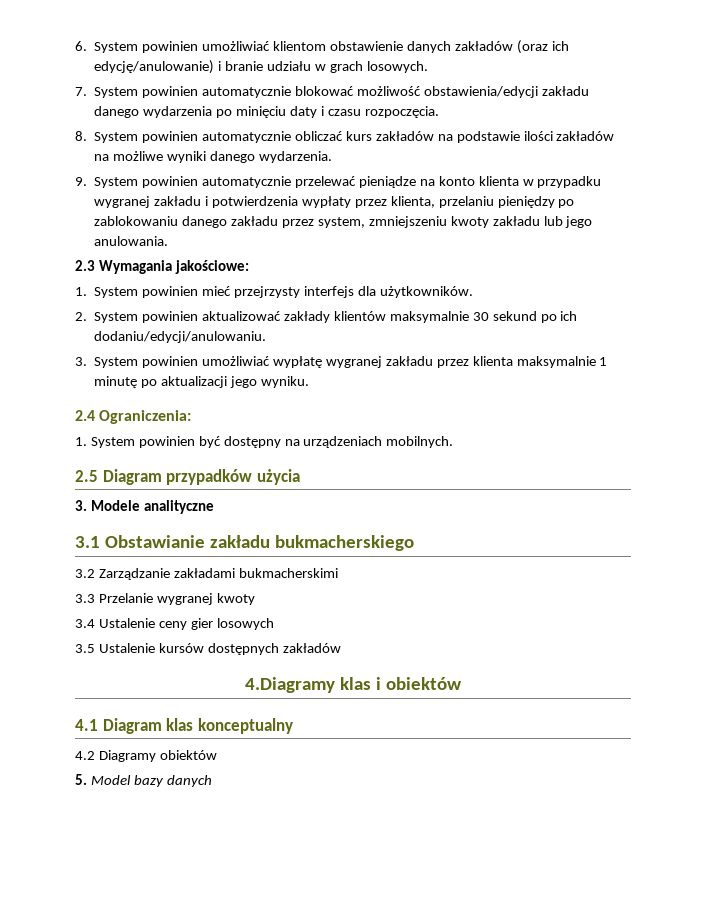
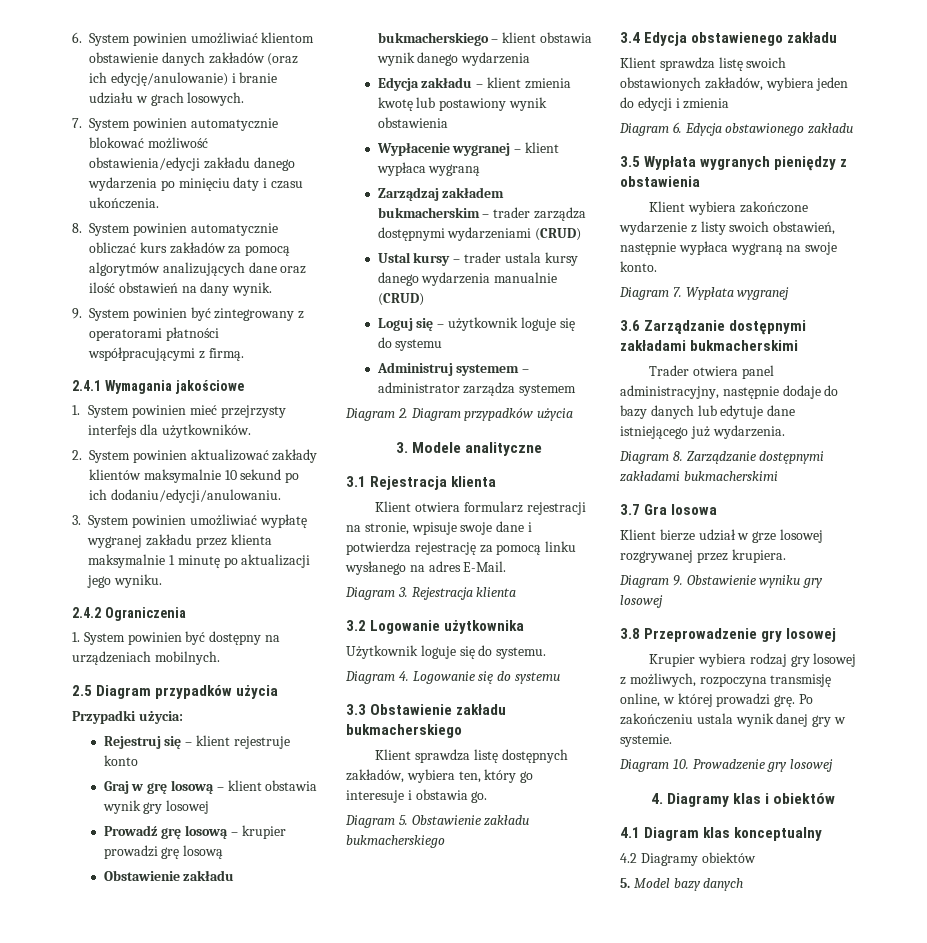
- 7. System powinien automatycznie blokować możliwość obstawienia/edycji zakładu danego wydarzenia po minięciu daty i czasu rozpoczęcia.
+ 7. System powinien automatycznie blokować możliwość obstawienia/edycji zakładu danego wydarzenia po minięciu daty i czasu ukończenia.
- 8. System powinien automatycznie obliczać kurs zakładów na podstawie ilości zakładów na możliwe wyniki danego wydarzenia.
- 9. System powinien automatycznie przelewać pieniądze na konto klienta w przypadku wygranej zakładu i potwierdzenia wypłaty przez klienta, przelaniu pieniędzy po zablokowaniu danego zakładu przez system, zmniejszeniu kwoty zakładu lub jego anulowania.
- 2.3 Wymagania jakościowe:
+ 8. System powinien automatycznie obliczać kurs zakładów za pomocą algorytmów analizujących dane oraz ilość obstawień na dany wynik.
+ 9. System powinien być zintegrowany z operatorami płatności współpracującymi z firmą.
+ 2.4.1 Wymagania jakościowe
- 2. System powinien aktualizować zakłady klientów maksymalnie 30 sekund po ich dodaniu/edycji/anulowaniu.
+ 2. System powinien aktualizować zakłady klientów maksymalnie 10 sekund po ich dodaniu/edycji/anulowaniu.
- 2.4 Ograniczenia:
+ 2.4.2 Ograniczenia
+ Przypadki użycia:
+ Rejestruj się – klient rejestruje konto
+ Graj w grę losową – klient obstawia wynik gry losowej
+ Prowadź grę losową – krupier prowadzi grę losową
+ Obstawienie zakładu bukmacherskiego – klient obstawia wynik danego wydarzenia
+ Edycja zakładu – klient zmienia kwotę lub postawiony wynik obstawienia
+ Wypłacenie wygranej – klient wypłaca wygraną
+ Zarządzaj zakładem bukmacherskim – trader zarządza dostępnymi wydarzeniami (CRUD)
+ Ustal kursy – trader ustala kursy danego wydarzenia manualnie (CRUD)
+ Loguj się – użytkownik loguje się do systemu
+ Administruj systemem – administrator zarządza systemem
+ Diagram 2. Diagram przypadków użycia
  3. Modele analityczne
- 3.1 Obstawianie zakładu bukmacherskiego
- 3.2 Zarządzanie zakładami bukmacherskimi
- 3.3 Przelanie wygranej kwoty
- 3.4 Ustalenie ceny gier losowych
- 3.5 Ustalenie kursów dostępnych zakładów
- 4.Diagramy klas i obiektów
+ 3.1 Rejestracja klienta
+ Klient otwiera formularz rejestracji na stronie, wpisuje swoje dane i potwierdza rejestrację za pomocą linku wysłanego na adres E-Mail.
+ Diagram 3. Rejestracja klienta
+ 3.2 Logowanie użytkownika
+ Użytkownik loguje się do systemu.
+ Diagram 4. Logowanie się do systemu
+ 3.3 Obstawienie zakładu bukmacherskiego
+ Klient sprawdza listę dostępnych zakładów, wybiera ten, który go interesuje i obstawia go.
+ Diagram 5. Obstawienie zakładu bukmacherskiego
+ 3.4 Edycja obstawienego zakładu
+ Klient sprawdza listę swoich obstawionych zakładów, wybiera jeden do edycji i zmienia
+ Diagram 6. Edycja obstawionego zakładu
+ 3.5 Wypłata wygranych pieniędzy z obstawienia
+ Klient wybiera zakończone wydarzenie z listy swoich obstawień, następnie wypłaca wygraną na swoje konto.
+ Diagram 7. Wypłata wygranej
+ 3.6 Zarządzanie dostępnymi zakładami bukmacherskimi
+ Trader otwiera panel administracyjny, następnie dodaje do bazy danych lub edytuje dane istniejącego już wydarzenia.
+ Diagram 8. Zarządzanie dostępnymi zakładami bukmacherskimi
+ 3.7 Gra losowa
+ Klient bierze udział w grze losowej rozgrywanej przez krupiera.
+ Diagram 9. Obstawienie wyniku gry losowej
+ 3.8 Przeprowadzenie gry losowej
+ Krupier wybiera rodzaj gry losowej z możliwych, rozpoczyna transmisję online, w której prowadzi grę. Po zakończeniu ustala wynik danej gry w systemie.
+ Diagram 10. Prowadzenie gry losowej
+ 4. Diagramy klas i obiektów

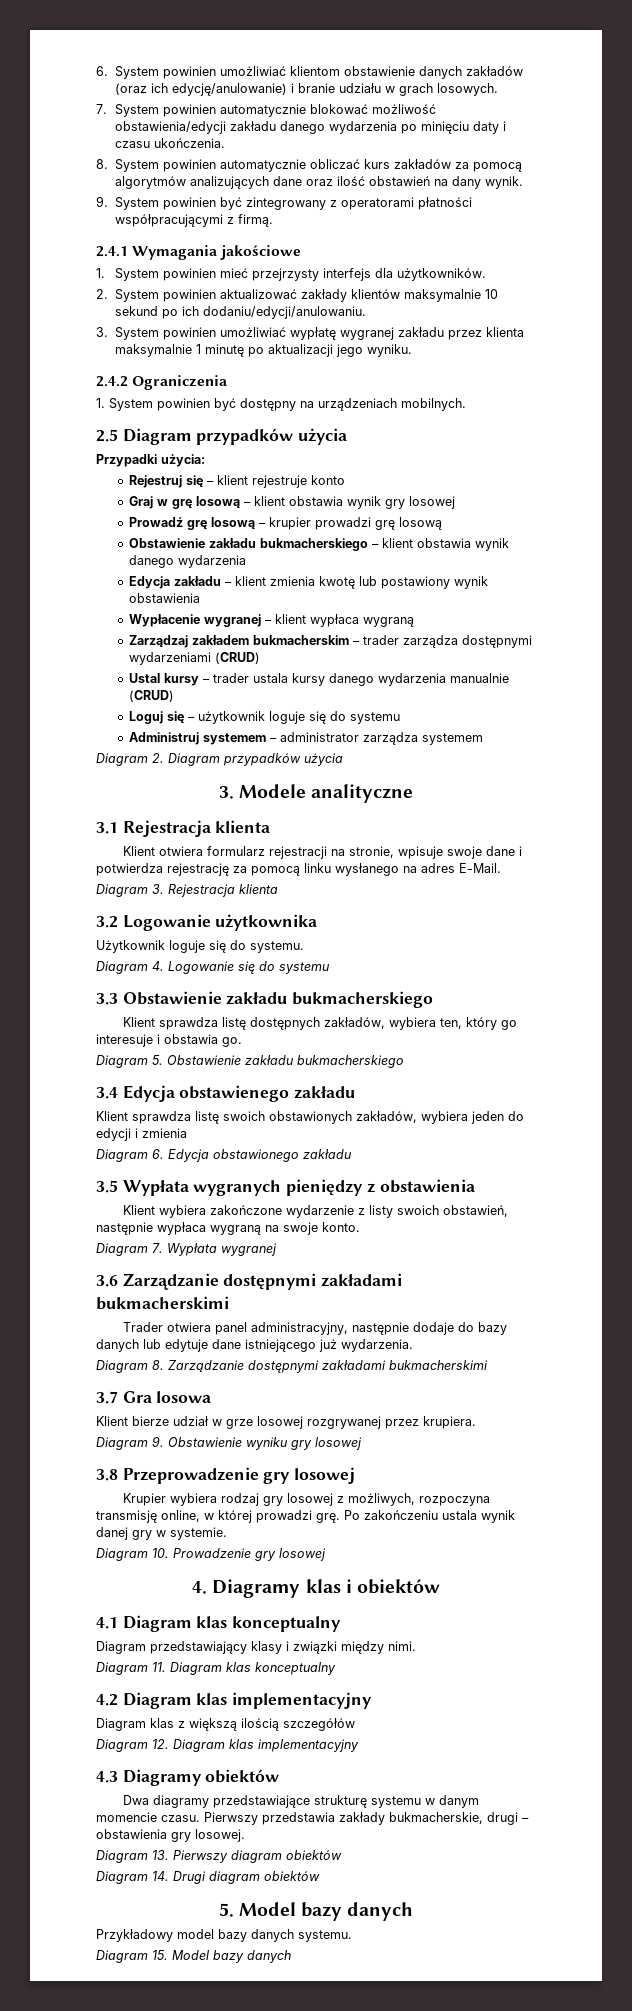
- 4.2 Diagramy obiektów
+ Diagram przedstawiający klasy i związki między nimi.
+ Diagram 11. Diagram klas konceptualny
+ 4.2 Diagram klas implementacyjny
+ Diagram klas z większą ilością szczegółów
+ Diagram 12. Diagram klas implementacyjny
+ 4.3 Diagramy obiektów
+ Dwa diagramy przedstawiające strukturę systemu w danym momencie czasu. Pierwszy przedstawia zakłady bukmacherskie, drugi – obstawienia gry losowej.
+ Diagram 13. Pierwszy diagram obiektów
+ Diagram 14. Drugi diagram obiektów
  5. Model bazy danych
+ Przykładowy model bazy danych systemu.
+ Diagram 15. Model bazy danych

